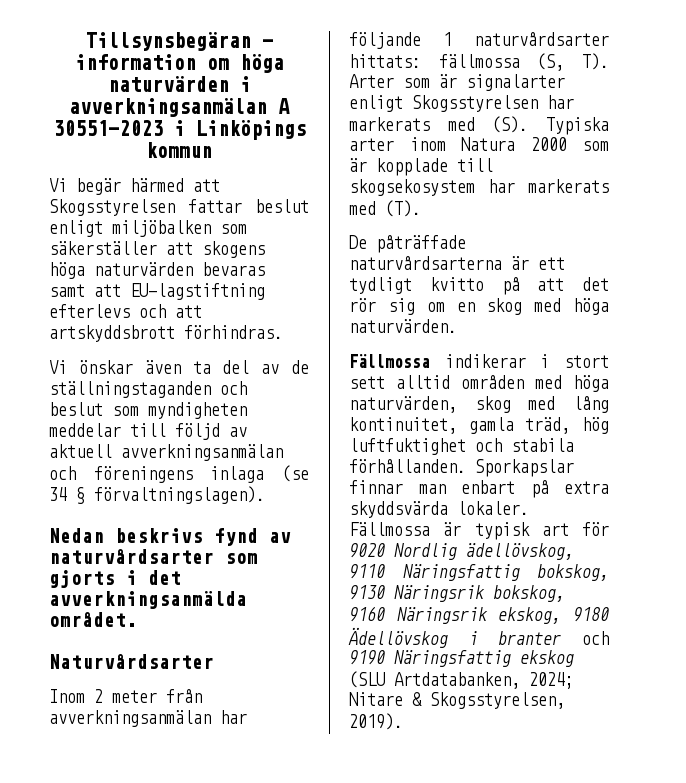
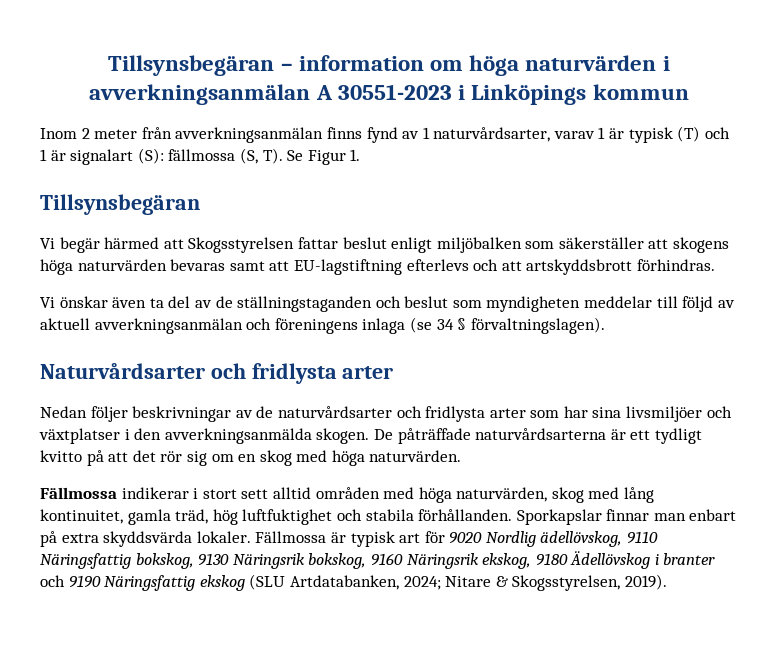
+ Inom 2 meter från avverkningsanmälan finns fynd av 1 naturvårdsarter, varav 1 är typisk (T) och 1 är signalart (S): fällmossa (S, T). Se Figur 1.
+ Tillsynsbegäran
- Nedan beskrivs fynd av naturvårdsarter som gjorts i det avverkningsanmälda området.
- Naturvårdsarter
- Inom 2 meter från avverkningsanmälan har följande 1 naturvårdsarter hittats: fällmossa (S, T). Arter som är signalarter enligt Skogsstyrelsen har markerats med (S). Typiska arter inom Natura 2000 som är kopplade till skogsekosystem har markerats med (T).
- De påträffade naturvårdsarterna är ett tydligt kvitto på att det rör sig om en skog med höga naturvärden.
+ Naturvårdsarter och fridlysta arter
+ Nedan följer beskrivningar av de naturvårdsarter och fridlysta arter som har sina livsmiljöer och växtplatser i den avverkningsanmälda skogen. De påträffade naturvårdsarterna är ett tydligt kvitto på att det rör sig om en skog med höga naturvärden.

